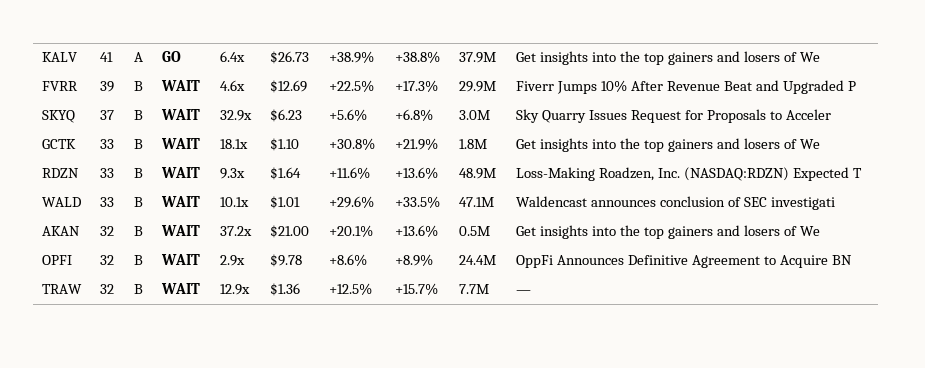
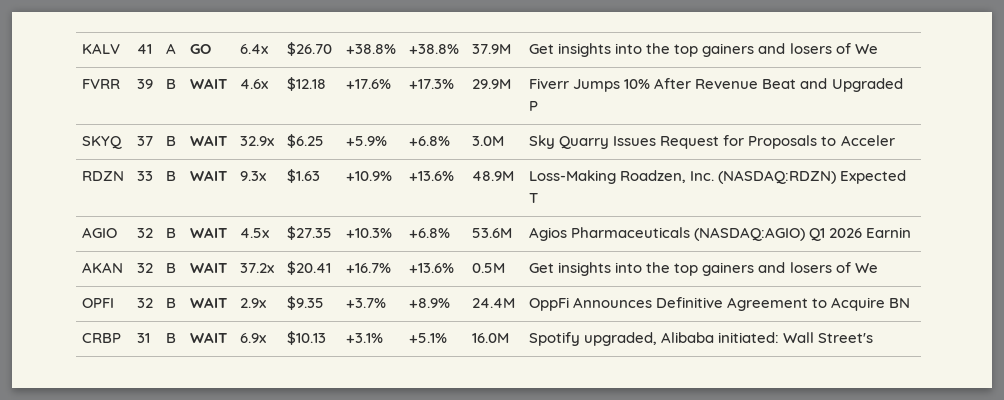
- KALV | 41 | A | GO | 6.4x | $26.73 | +38.9% | +38.8% | 37.9M | Get insights into the top gainers and losers of We
+ KALV | 41 | A | GO | 6.4x | $26.70 | +38.8% | +38.8% | 37.9M | Get insights into the top gainers and losers of We
- FVRR | 39 | B | WAIT | 4.6x | $12.69 | +22.5% | +17.3% | 29.9M | Fiverr Jumps 10% After Revenue Beat and Upgraded P
+ FVRR | 39 | B | WAIT | 4.6x | $12.18 | +17.6% | +17.3% | 29.9M | Fiverr Jumps 10% After Revenue Beat and Upgraded P
- SKYQ | 37 | B | WAIT | 32.9x | $6.23 | +5.6% | +6.8% | 3.0M | Sky Quarry Issues Request for Proposals to Acceler
+ SKYQ | 37 | B | WAIT | 32.9x | $6.25 | +5.9% | +6.8% | 3.0M | Sky Quarry Issues Request for Proposals to Acceler
- GCTK | 33 | B | WAIT | 18.1x | $1.10 | +30.8% | +21.9% | 1.8M | Get insights into the top gainers and losers of We
- RDZN | 33 | B | WAIT | 9.3x | $1.64 | +11.6% | +13.6% | 48.9M | Loss-Making Roadzen, Inc. (NASDAQ:RDZN) Expected T
+ RDZN | 33 | B | WAIT | 9.3x | $1.63 | +10.9% | +13.6% | 48.9M | Loss-Making Roadzen, Inc. (NASDAQ:RDZN) Expected T
- WALD | 33 | B | WAIT | 10.1x | $1.01 | +29.6% | +33.5% | 47.1M | Waldencast announces conclusion of SEC investigati
+ AGIO | 32 | B | WAIT | 4.5x | $27.35 | +10.3% | +6.8% | 53.6M | Agios Pharmaceuticals (NASDAQ:AGIO) Q1 2026 Earnin
- AKAN | 32 | B | WAIT | 37.2x | $21.00 | +20.1% | +13.6% | 0.5M | Get insights into the top gainers and losers of We
+ AKAN | 32 | B | WAIT | 37.2x | $20.41 | +16.7% | +13.6% | 0.5M | Get insights into the top gainers and losers of We
- OPFI | 32 | B | WAIT | 2.9x | $9.78 | +8.6% | +8.9% | 24.4M | OppFi Announces Definitive Agreement to Acquire BN
+ OPFI | 32 | B | WAIT | 2.9x | $9.35 | +3.7% | +8.9% | 24.4M | OppFi Announces Definitive Agreement to Acquire BN
- TRAW | 32 | B | WAIT | 12.9x | $1.36 | +12.5% | +15.7% | 7.7M | —
+ CRBP | 31 | B | WAIT | 6.9x | $10.13 | +3.1% | +5.1% | 16.0M | Spotify upgraded, Alibaba initiated: Wall Street's

